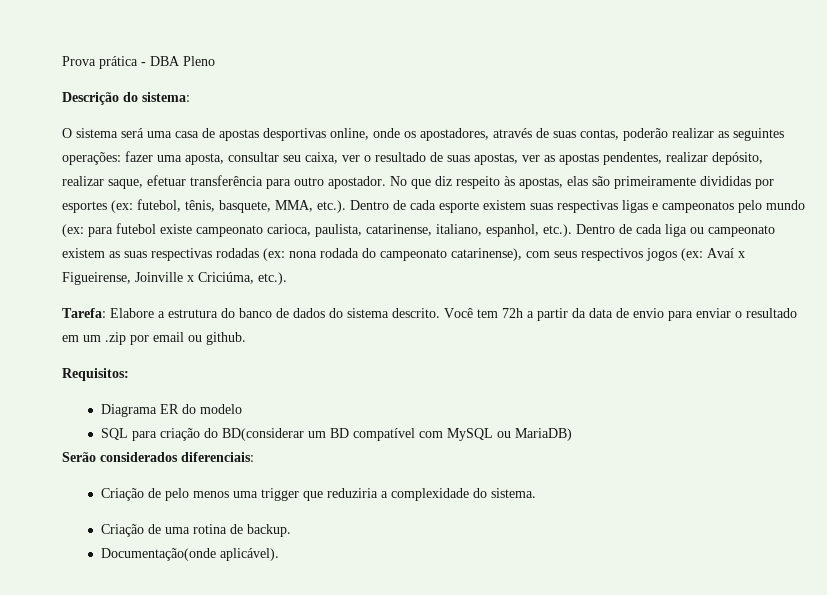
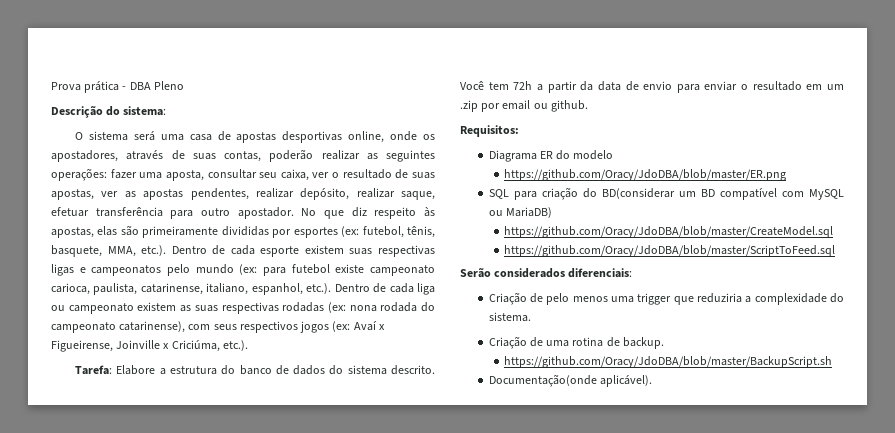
+ https://github.com/Oracy/JdoDBA/blob/master/ER.png
+ https://github.com/Oracy/JdoDBA/blob/master/CreateModel.sql
+ https://github.com/Oracy/JdoDBA/blob/master/ScriptToFeed.sql
+ https://github.com/Oracy/JdoDBA/blob/master/BackupScript.sh

